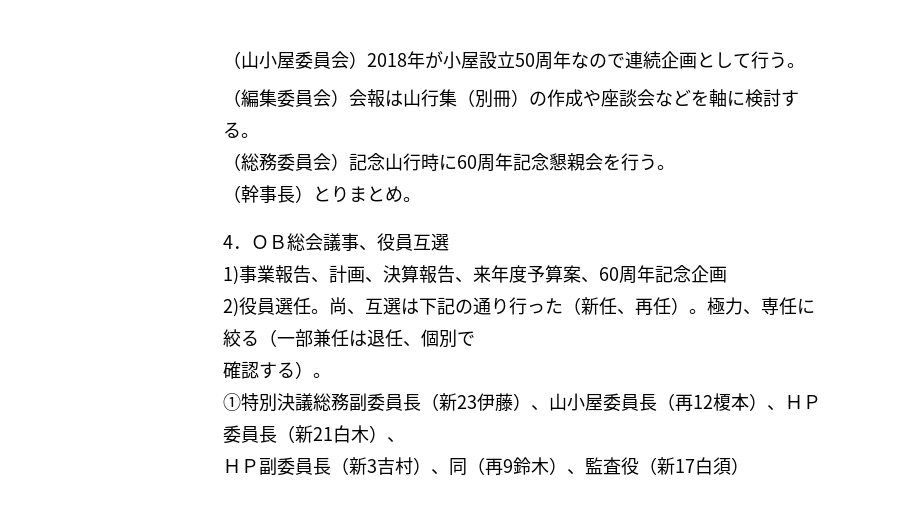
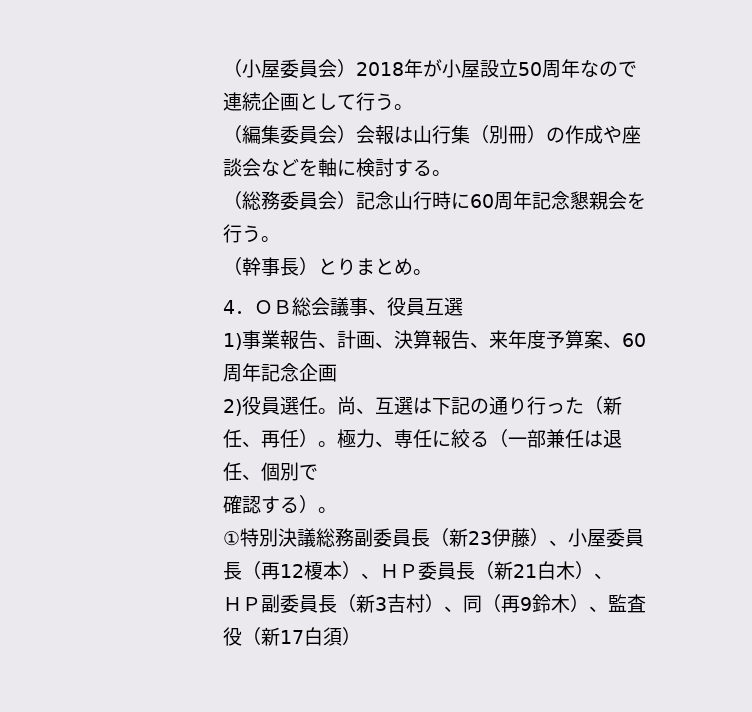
- （山小屋委員会）2018年が小屋設立50周年なので連続企画として行う。
+ （小屋委員会）2018年が小屋設立50周年なので連続企画として行う。
- ①特別決議総務副委員長（新23伊藤）、山小屋委員長（再12榎本）、ＨＰ委員長（新21白木）、
+ ①特別決議総務副委員長（新23伊藤）、小屋委員長（再12榎本）、ＨＰ委員長（新21白木）、

